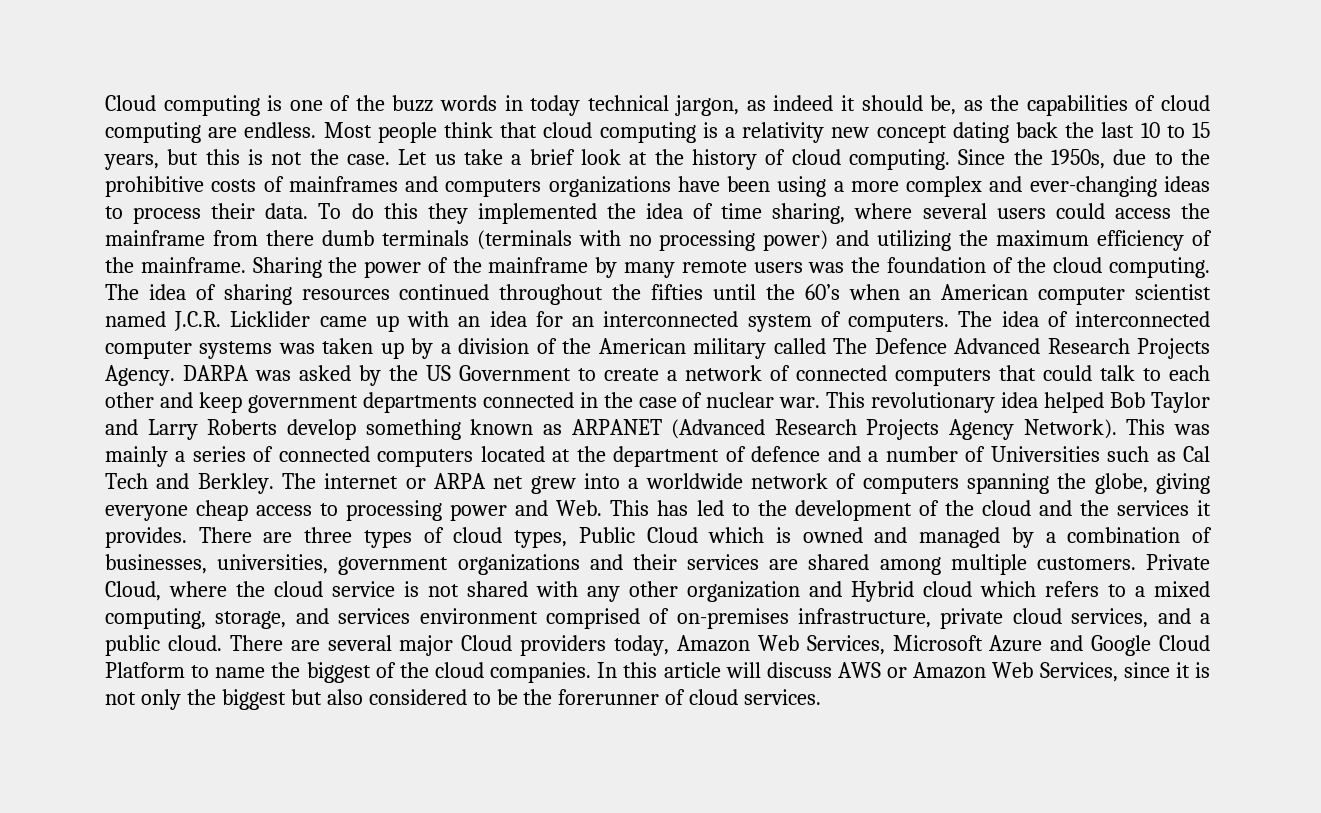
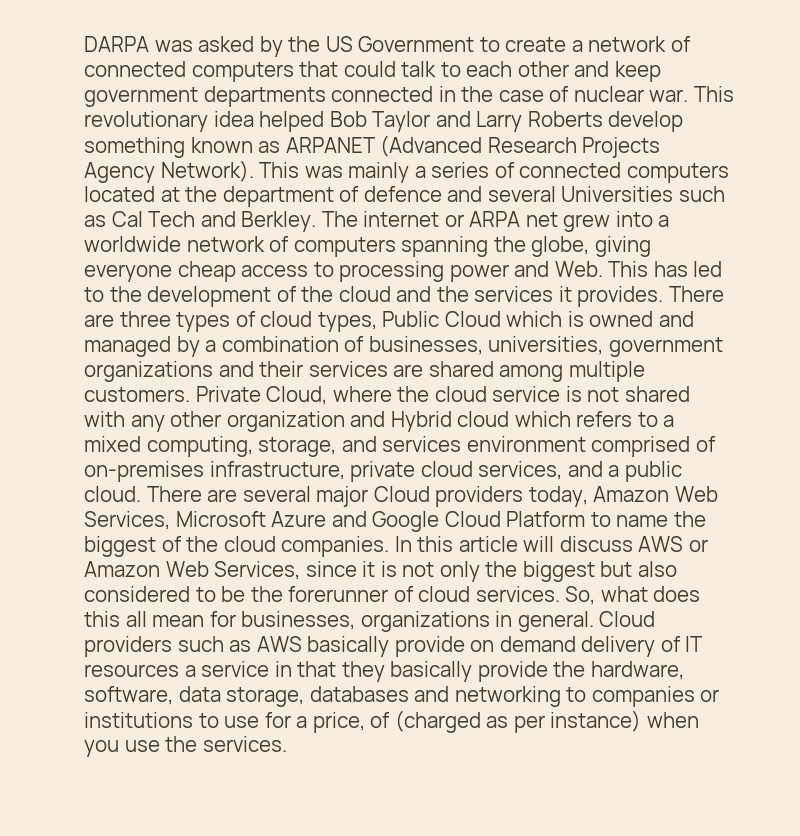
- Cloud computing is one of the buzz words in today technical jargon, as indeed it should be, as the capabilities of cloud computing are endless. Most people think that cloud computing is a relativity new concept dating back the last 10 to 15 years, but this is not the case. Let us take a brief look at the history of cloud computing. Since the 1950s, due to the prohibitive costs of mainframes and computers organizations have been using a more complex and ever-changing ideas to process their data. To do this they implemented the idea of time sharing, where several users could access the mainframe from there dumb terminals (terminals with no processing power) and utilizing the maximum efficiency of the mainframe. Sharing the power of the mainframe by many remote users was the foundation of the cloud computing. The idea of sharing resources continued throughout the fifties until the 60’s when an American computer scientist named J.C.R. Licklider came up with an idea for an interconnected system of computers. The idea of interconnected computer systems was taken up by a division of the American military called The Defence Advanced Research Projects Agency.
- This was mainly a series of connected computers located at the department of defence and a number of Universities such as Cal Tech and Berkley.
+ This was mainly a series of connected computers located at the department of defence and several Universities such as Cal Tech and Berkley.
+ So, what does this all mean for businesses, organizations in general. Cloud providers such as AWS basically provide on demand delivery of IT resources a service in that they basically provide the hardware, software, data storage, databases and networking to companies or institutions to use for a price, of (charged as per instance) when you use the services.

